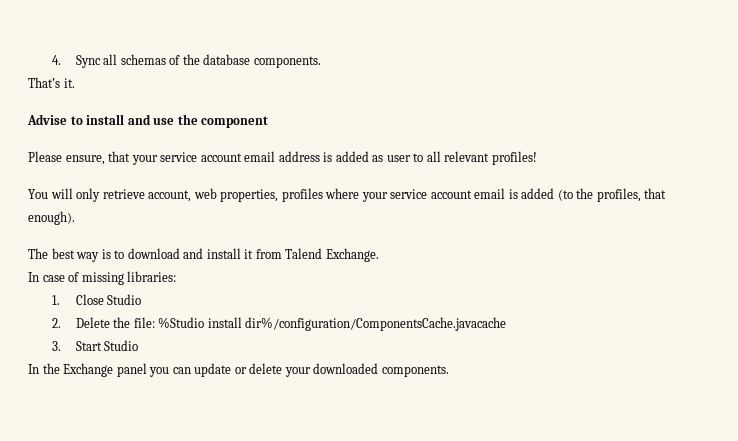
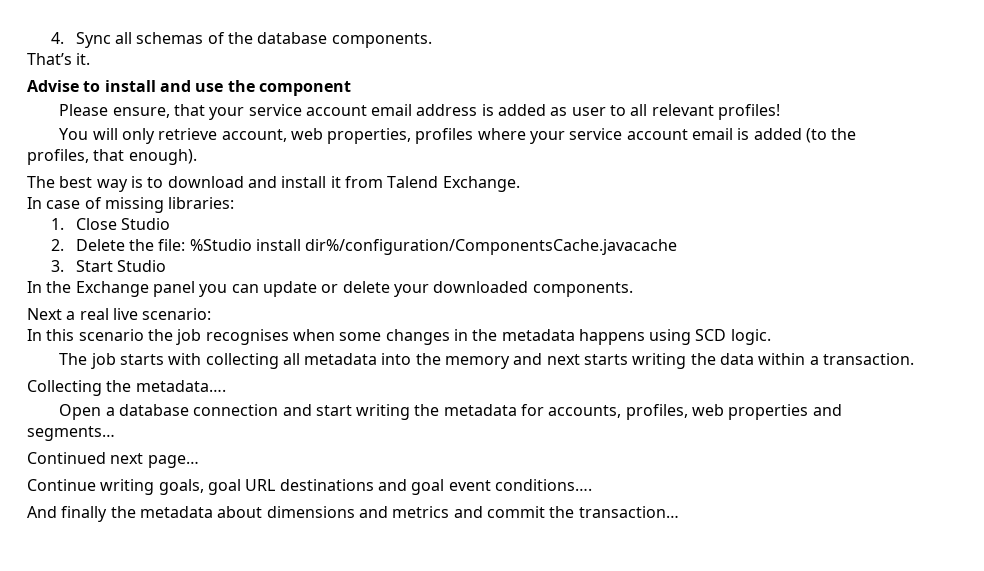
+ Next a real live scenario:
+ In this scenario the job recognises when some changes in the metadata happens using SCD logic.
+ The job starts with collecting all metadata into the memory and next starts writing the data within a transaction.
+ Collecting the metadata….
+ Open a database connection and start writing the metadata for accounts, profiles, web properties and segments…
+ Continued next page…
+ Continue writing goals, goal URL destinations and goal event conditions….
+ And finally the metadata about dimensions and metrics and commit the transaction…

